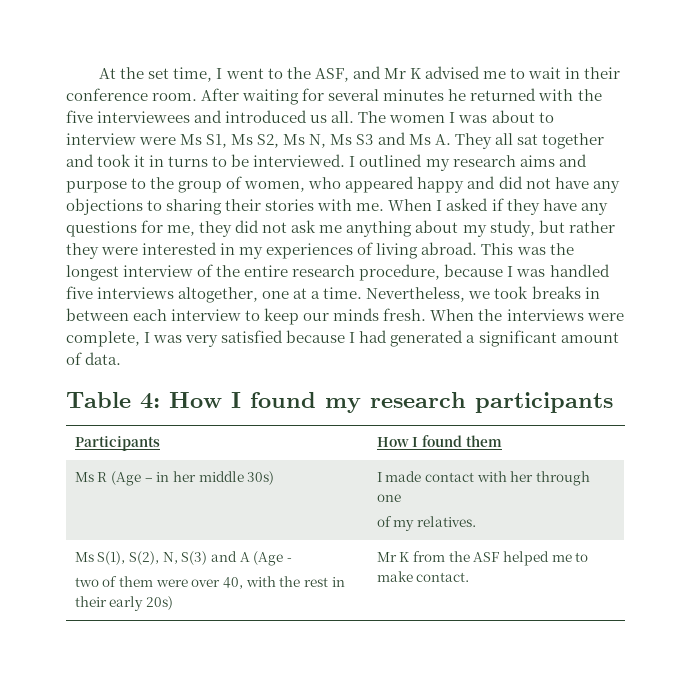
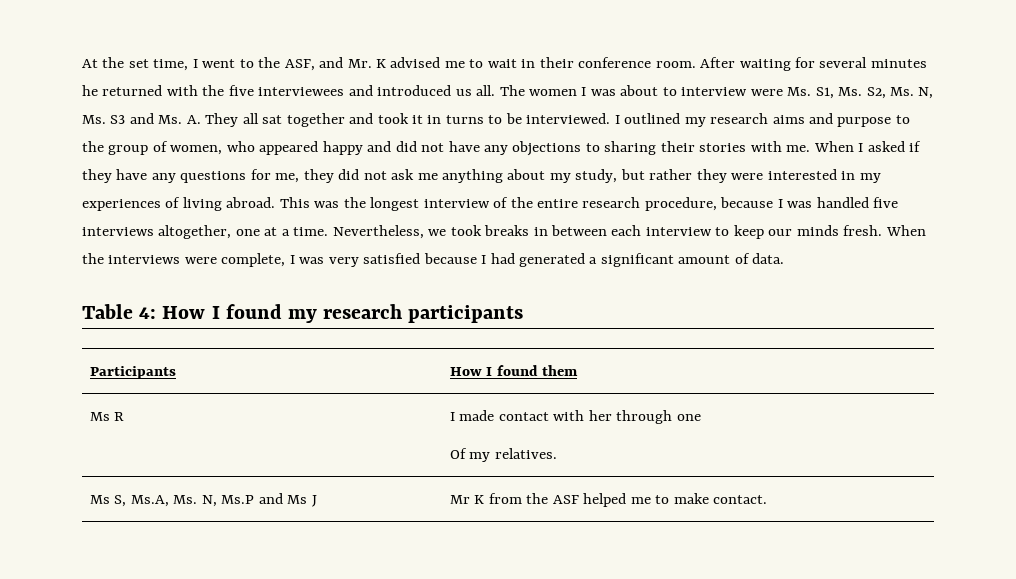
- At the set time, I went to the ASF, and Mr K advised me to wait in their conference room.
+ At the set time, I went to the ASF, and Mr. K advised me to wait in their conference room.
- The women I was about to interview were Ms S1, Ms S2, Ms N, Ms S3 and Ms A. They all sat together and took it in turns to be interviewed.
+ The women I was about to interview were Ms. S1, Ms. S2, Ms. N, Ms. S3 and Ms. A. They all sat together and took it in turns to be interviewed.
- Ms R (Age – in her middle 30s) | I made contact with her through one
- of my relatives.
+ Ms R | I made contact with her through one
+ Of my relatives.
- Ms S(1), S(2), N, S(3) and A (Age -
- two of them were over 40, with the rest in their early 20s) | Mr K from the ASF helped me to make contact.
+ Ms S, Ms.A, Ms. N, Ms.P and Ms J | Mr K from the ASF helped me to make contact.

